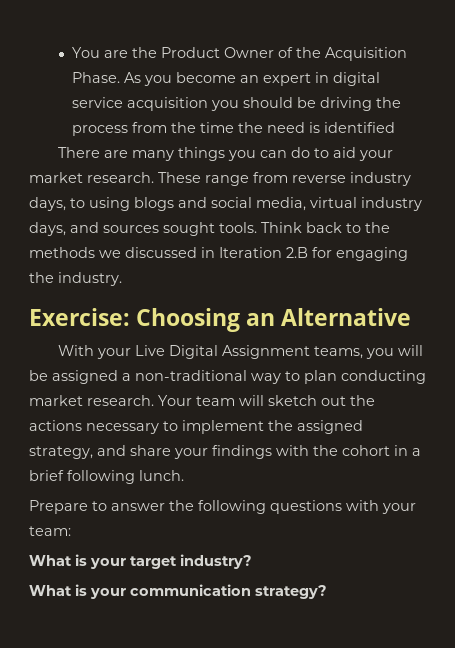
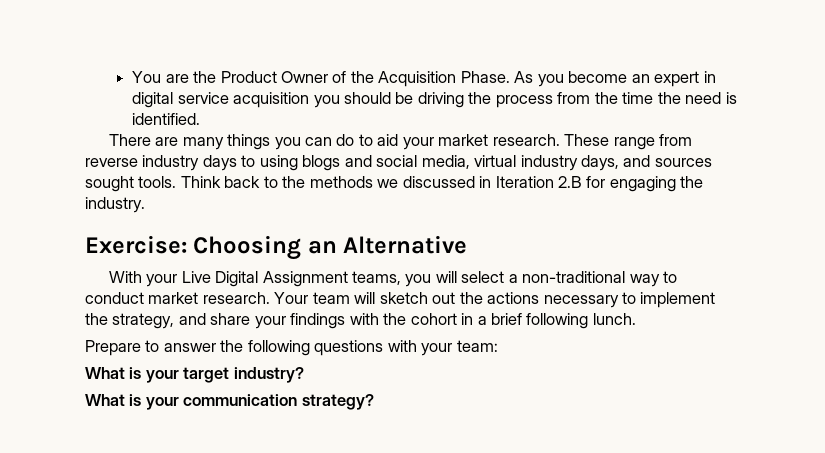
- As you become an expert in digital service acquisition you should be driving the process from the time the need is identified
+ As you become an expert in digital service acquisition you should be driving the process from the time the need is identified.
- These range from reverse industry days, to using blogs and social media, virtual industry days, and sources sought tools.
+ These range from reverse industry days to using blogs and social media, virtual industry days, and sources sought tools.
- With your Live Digital Assignment teams, you will be assigned a non-traditional way to plan conducting market research.
+ With your Live Digital Assignment teams, you will select a non-traditional way to conduct market research.
- Your team will sketch out the actions necessary to implement the assigned strategy, and share your findings with the cohort in a brief following lunch.
+ Your team will sketch out the actions necessary to implement the strategy, and share your findings with the cohort in a brief following lunch.

